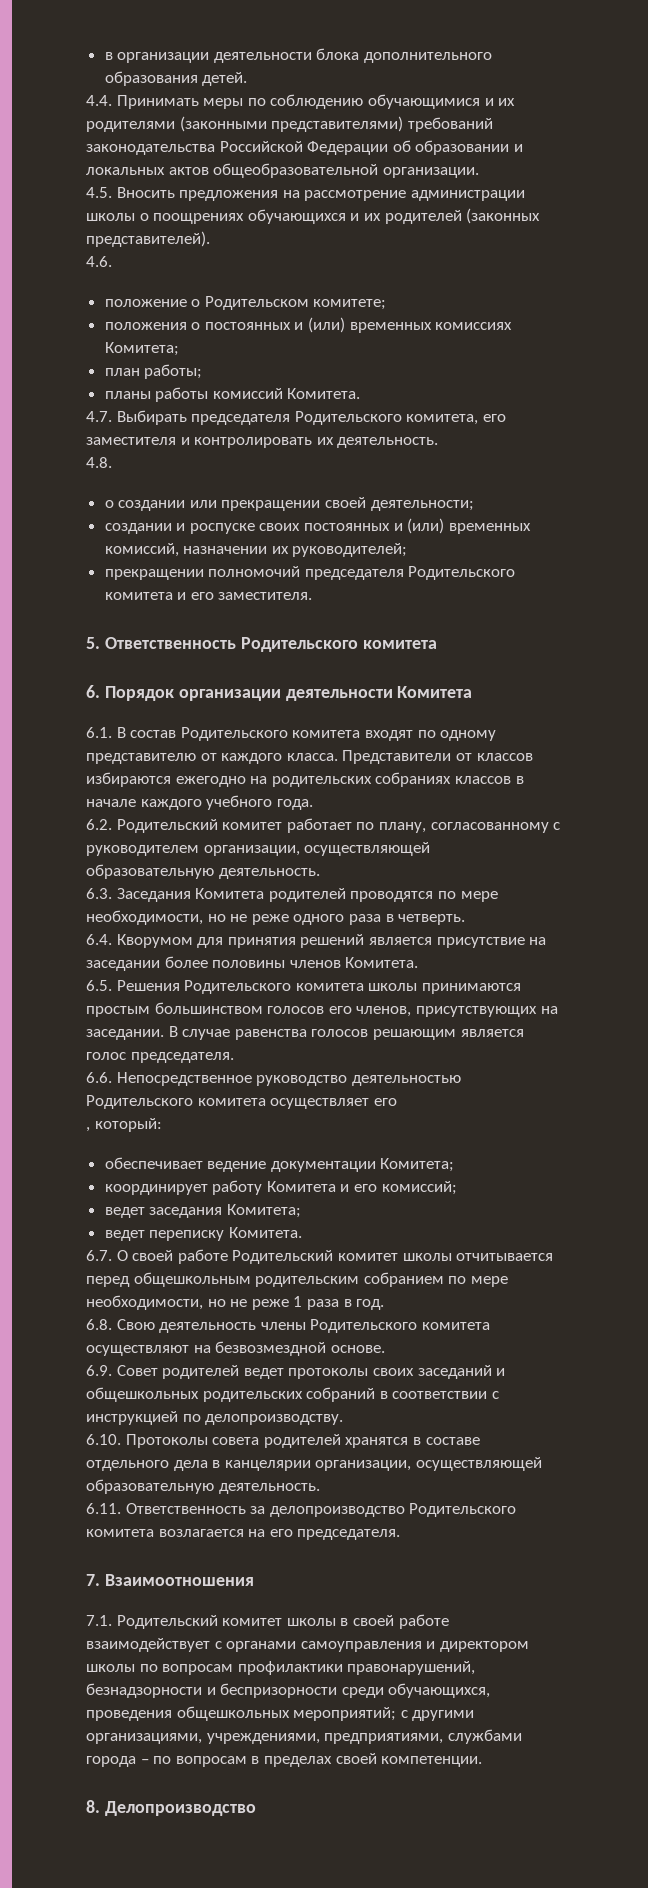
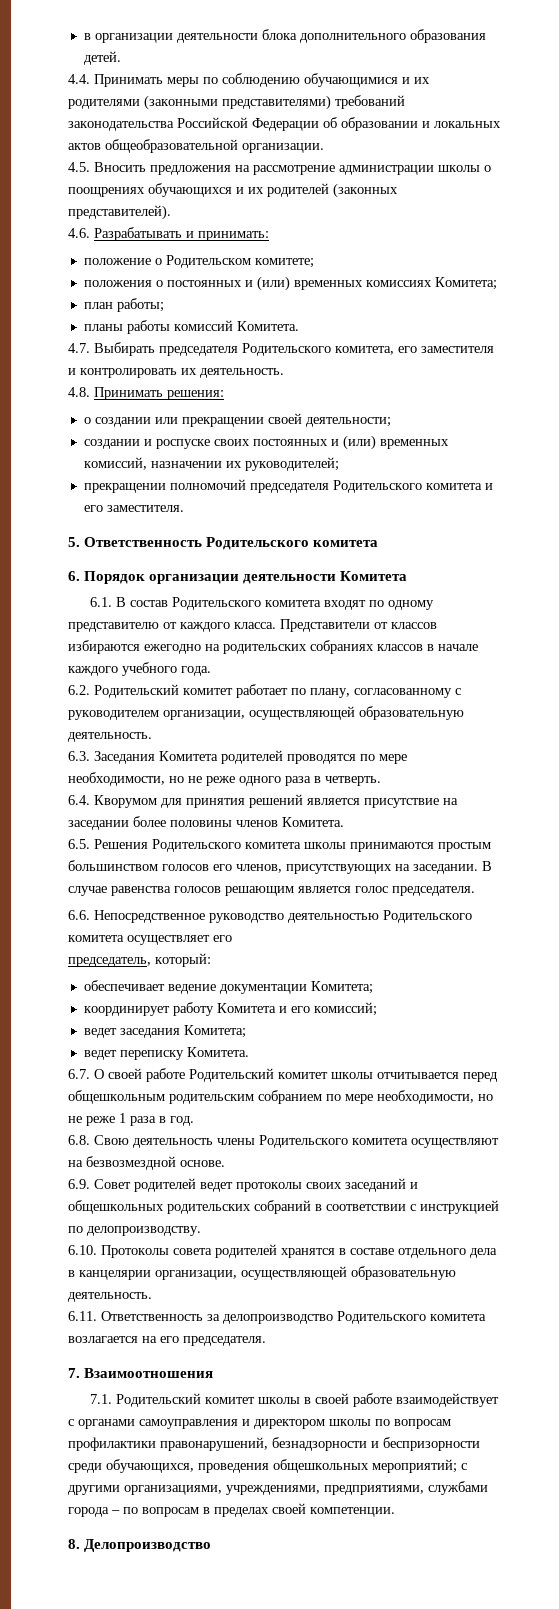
- 4.6.
+ 4.6. Разрабатывать и принимать:
- 4.8.
+ 4.8. Принимать решения:
- , который:
+ председатель, который:

